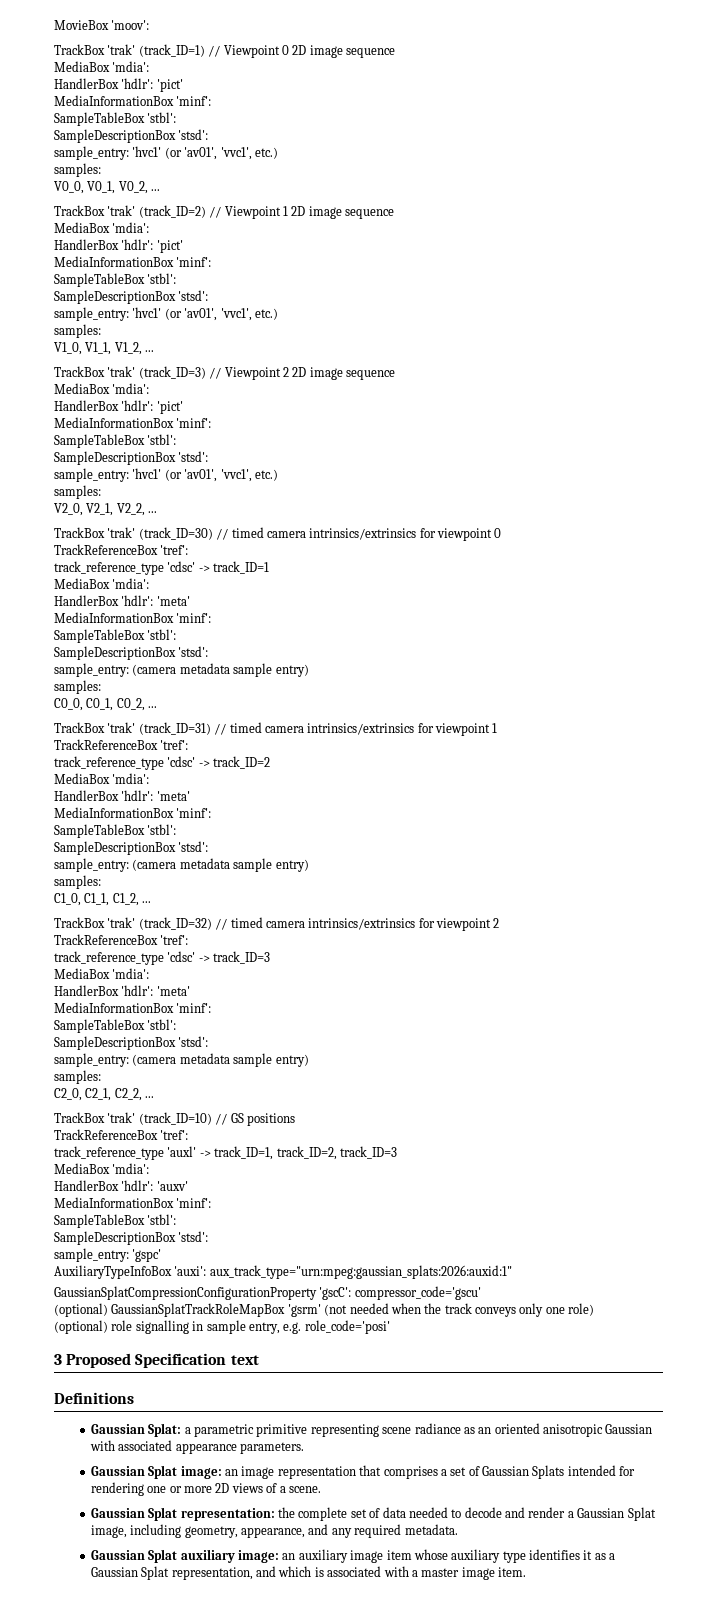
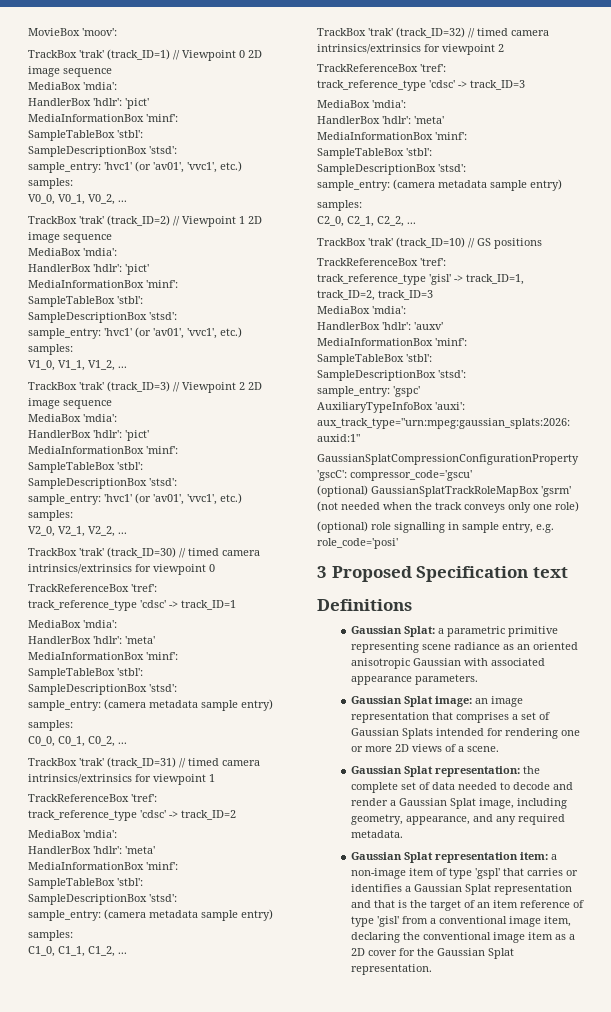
- track_reference_type 'auxl' -> track_ID=1, track_ID=2, track_ID=3
+ track_reference_type 'gisl' -> track_ID=1, track_ID=2, track_ID=3
- Gaussian Splat auxiliary image: an auxiliary image item whose auxiliary type identifies it as a Gaussian Splat representation, and which is associated with a master image item.
+ Gaussian Splat representation item: a non-image item of type 'gspl' that carries or identifies a Gaussian Splat representation and that is the target of an item reference of type 'gisl' from a conventional image item, declaring the conventional image item as a 2D cover for the Gaussian Splat representation.

